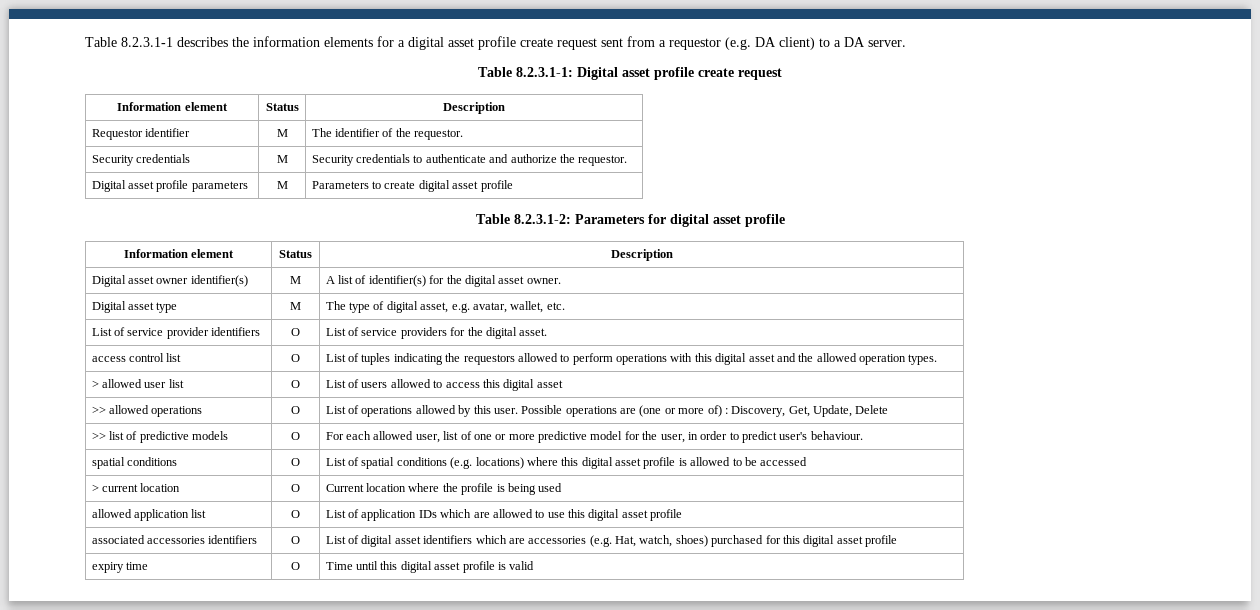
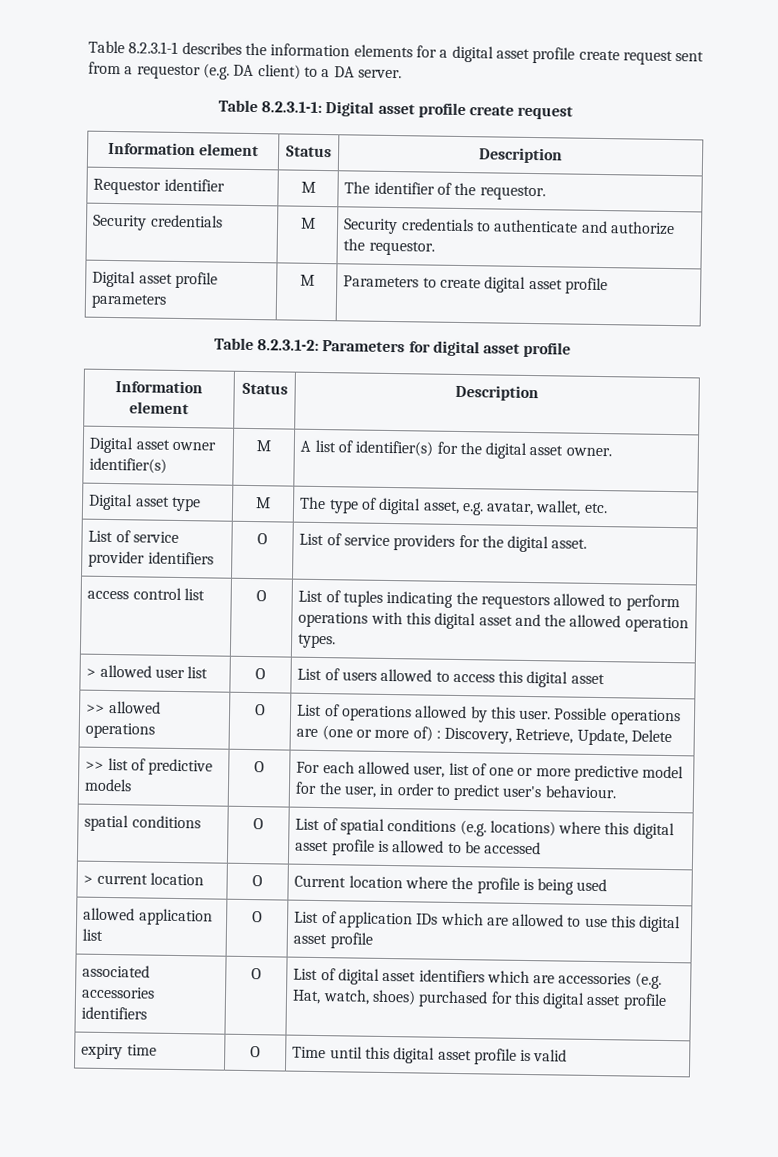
- >> allowed operations | O | List of operations allowed by this user. Possible operations are (one or more of) : Discovery, Get, Update, Delete
+ >> allowed operations | O | List of operations allowed by this user. Possible operations are (one or more of) : Discovery, Retrieve, Update, Delete

